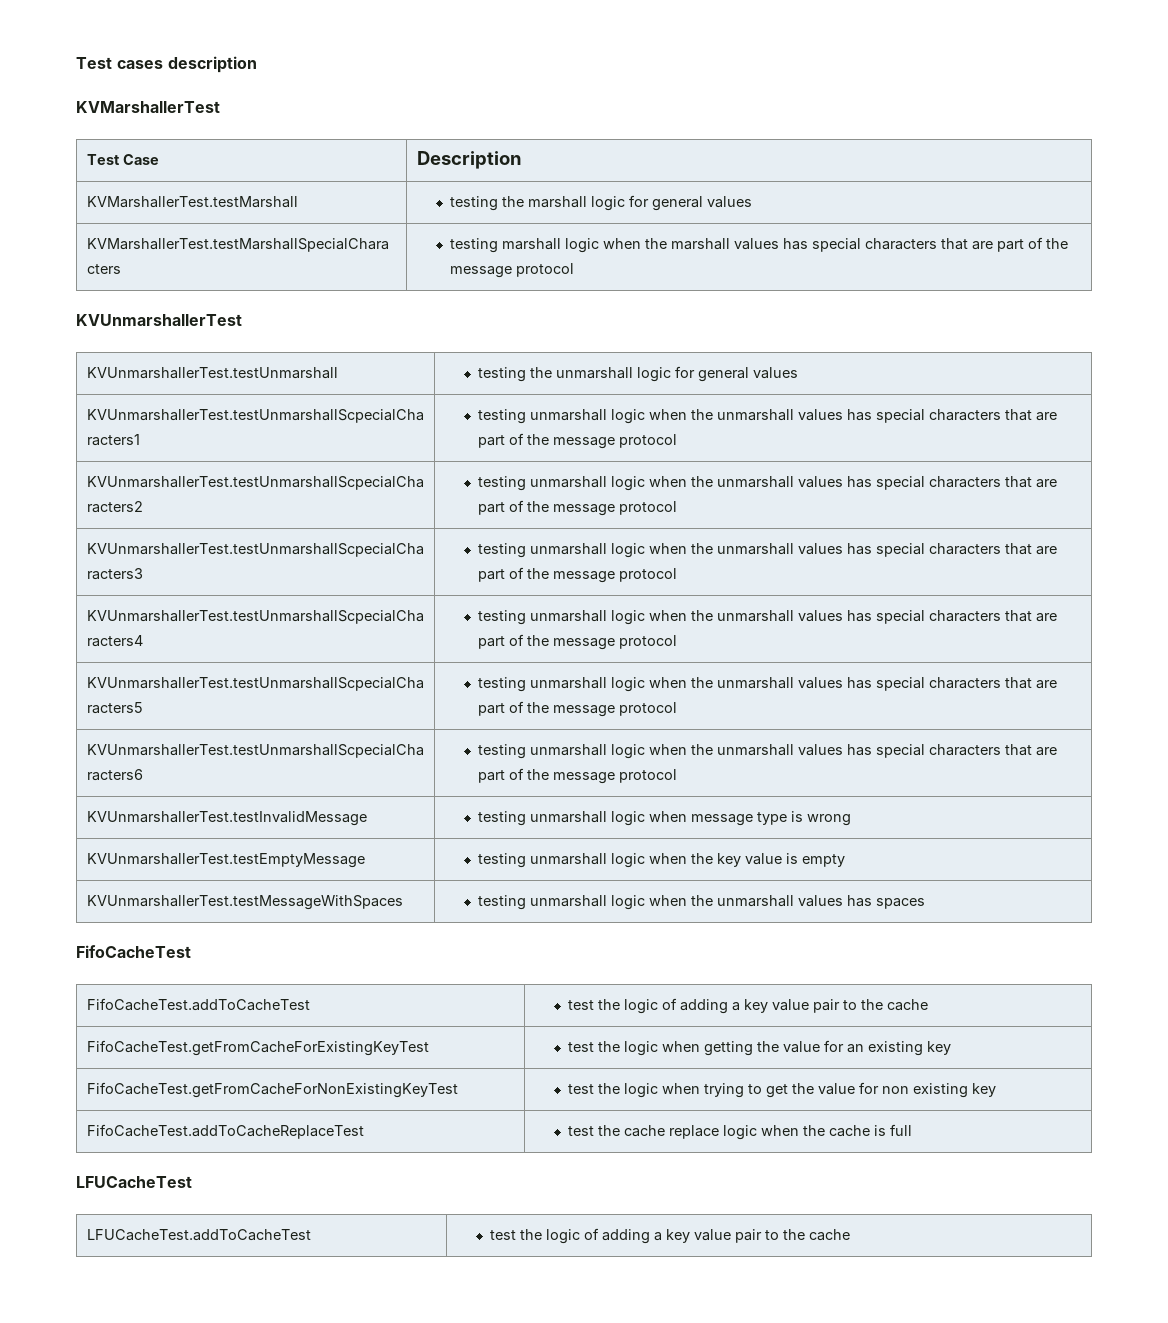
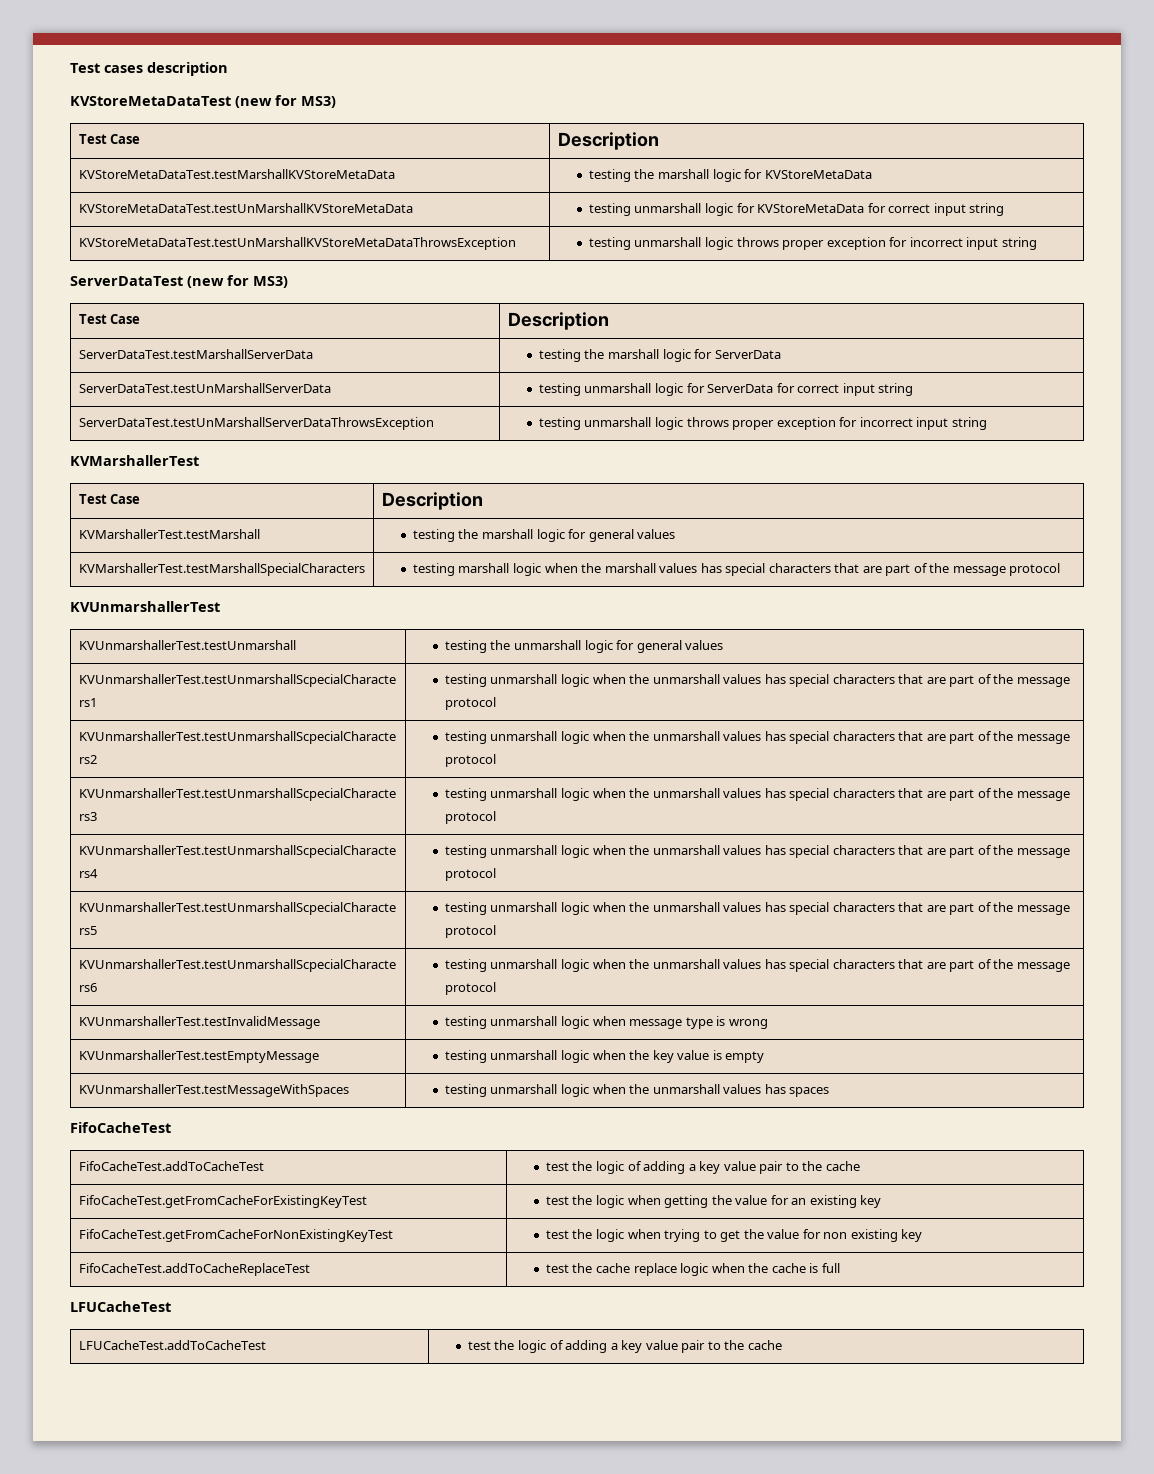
+ KVStoreMetaDataTest (new for MS3)
+ Test Case | Description
+ KVStoreMetaDataTest.testMarshallKVStoreMetaData | testing the marshall logic for KVStoreMetaData
+ KVStoreMetaDataTest.testUnMarshallKVStoreMetaData | testing unmarshall logic for KVStoreMetaData for correct input string
+ KVStoreMetaDataTest.testUnMarshallKVStoreMetaDataThrowsException | testing unmarshall logic throws proper exception for incorrect input string
+ ServerDataTest (new for MS3)
+ Test Case | Description
+ ServerDataTest.testMarshallServerData | testing the marshall logic for ServerData
+ ServerDataTest.testUnMarshallServerData | testing unmarshall logic for ServerData for correct input string
+ ServerDataTest.testUnMarshallServerDataThrowsException | testing unmarshall logic throws proper exception for incorrect input string

